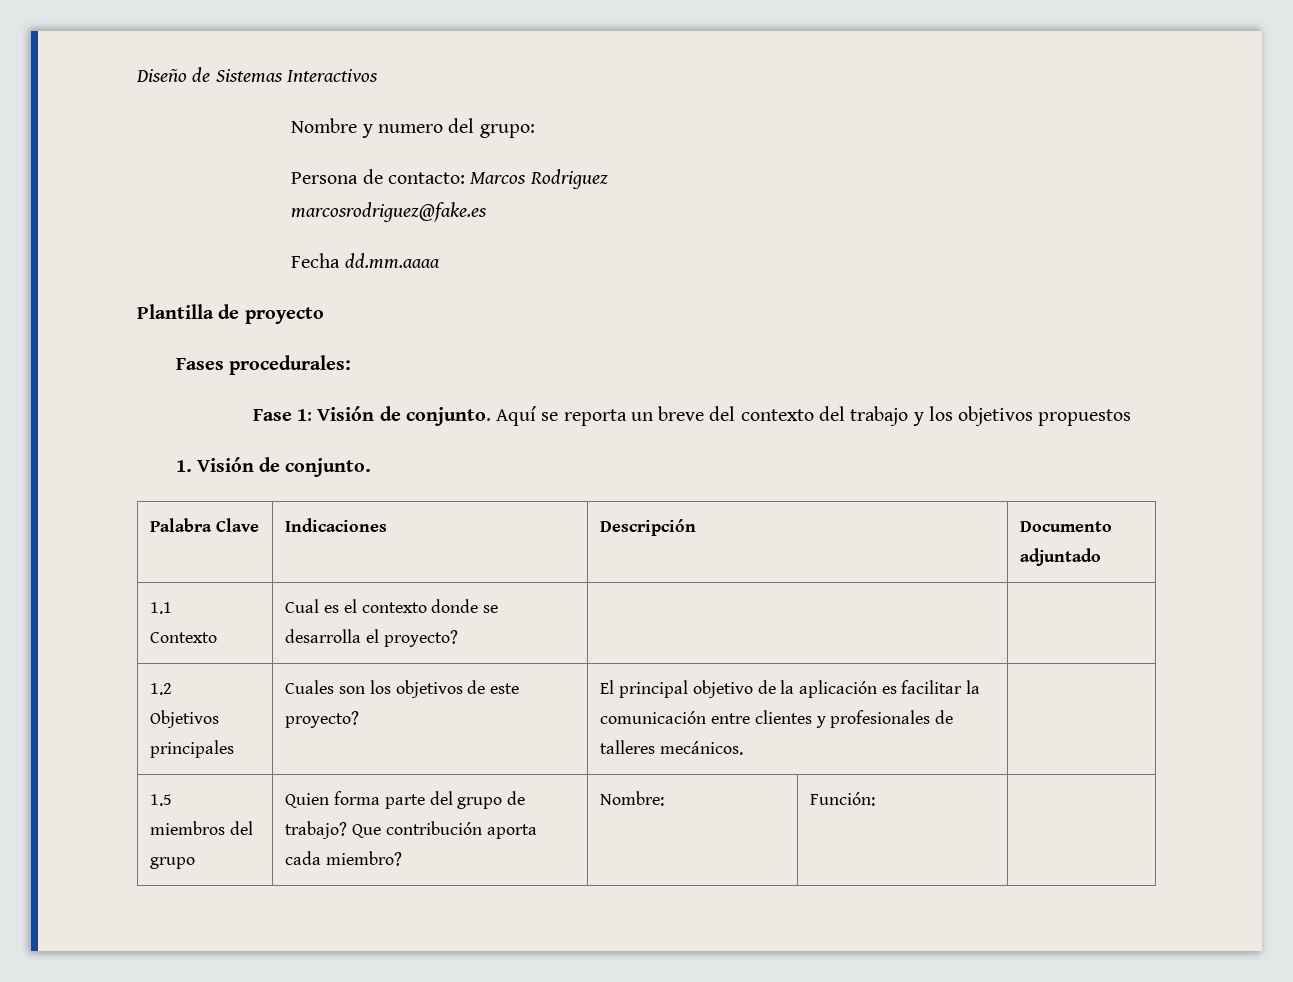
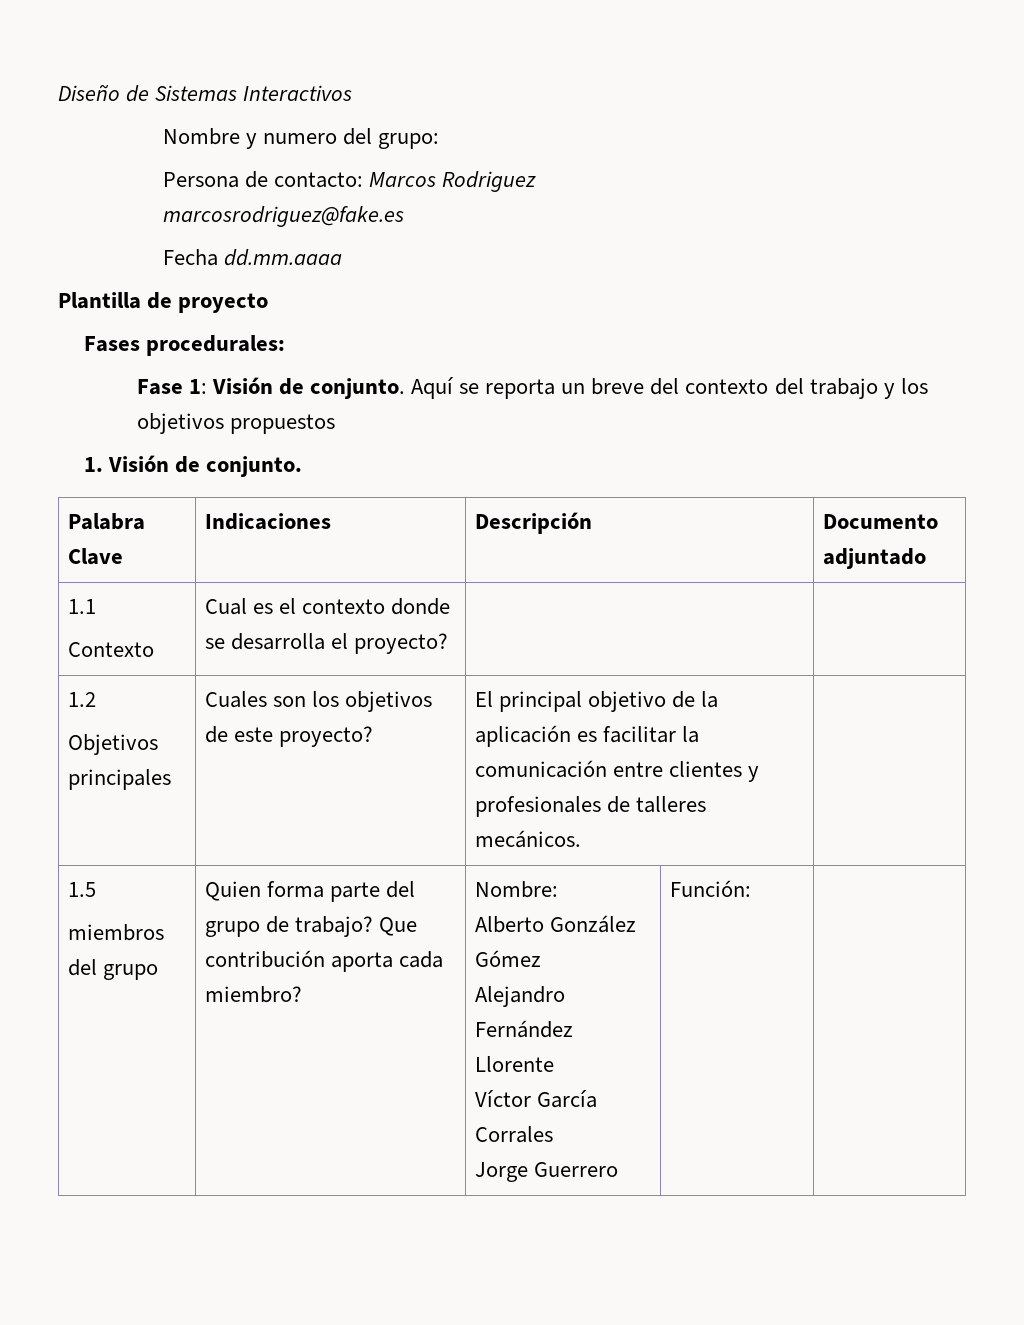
  1.5
- miembros del grupo | Quien forma parte del grupo de trabajo? Que contribución aporta cada miembro? | Nombre: | Función: |
+ miembros del grupo | Quien forma parte del grupo de trabajo? Que contribución aporta cada miembro? | Nombre:
+ Alberto González Gómez
+ Alejandro Fernández Llorente
+ Víctor García Corrales
+ Jorge Guerrero | Función: |

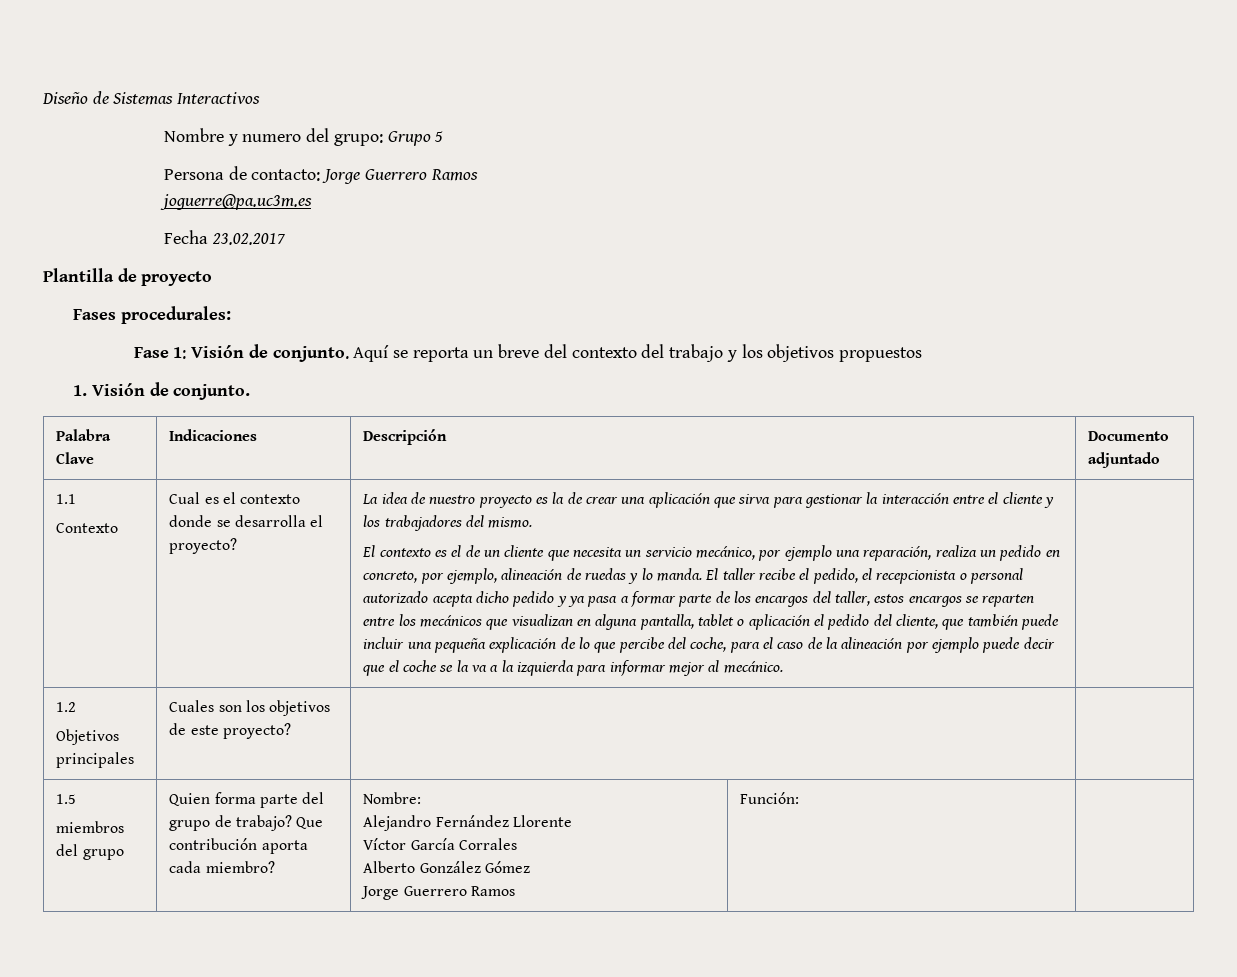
- Nombre y numero del grupo:
+ Nombre y numero del grupo: Grupo 5
- Persona de contacto: Marcos Rodriguez
- marcosrodriguez@fake.es
+ Persona de contacto: Jorge Guerrero Ramos
+ joguerre@pa.uc3m.es
- Fecha dd.mm.aaaa
+ Fecha 23.02.2017
+ La idea de nuestro proyecto es la de crear una aplicación que sirva para gestionar la interacción entre el cliente y los trabajadores del mismo.
+ El contexto es el de un cliente que necesita un servicio mecánico, por ejemplo una reparación, realiza un pedido en concreto, por ejemplo, alineación de ruedas y lo manda. El taller recibe el pedido, el recepcionista o personal autorizado acepta dicho pedido y ya pasa a formar parte de los encargos del taller, estos encargos se reparten entre los mecánicos que visualizan en alguna pantalla, tablet o aplicación el pedido del cliente, que también puede incluir una pequeña explicación de lo que percibe del coche, para el caso de la alineación por ejemplo puede decir que el coche se la va a la izquierda para informar mejor al mecánico.
  1.2
- Objetivos principales | Cuales son los objetivos de este proyecto? | El principal objetivo de la aplicación es facilitar la comunicación entre clientes y profesionales de talleres mecánicos. |
+ Objetivos principales | Cuales son los objetivos de este proyecto? | |
  1.5
  miembros del grupo | Quien forma parte del grupo de trabajo? Que contribución aporta cada miembro? | Nombre:
- Alberto González Gómez
  Alejandro Fernández Llorente
  Víctor García Corrales
- Jorge Guerrero | Función: |
+ Alberto González Gómez
+ Jorge Guerrero Ramos | Función: |

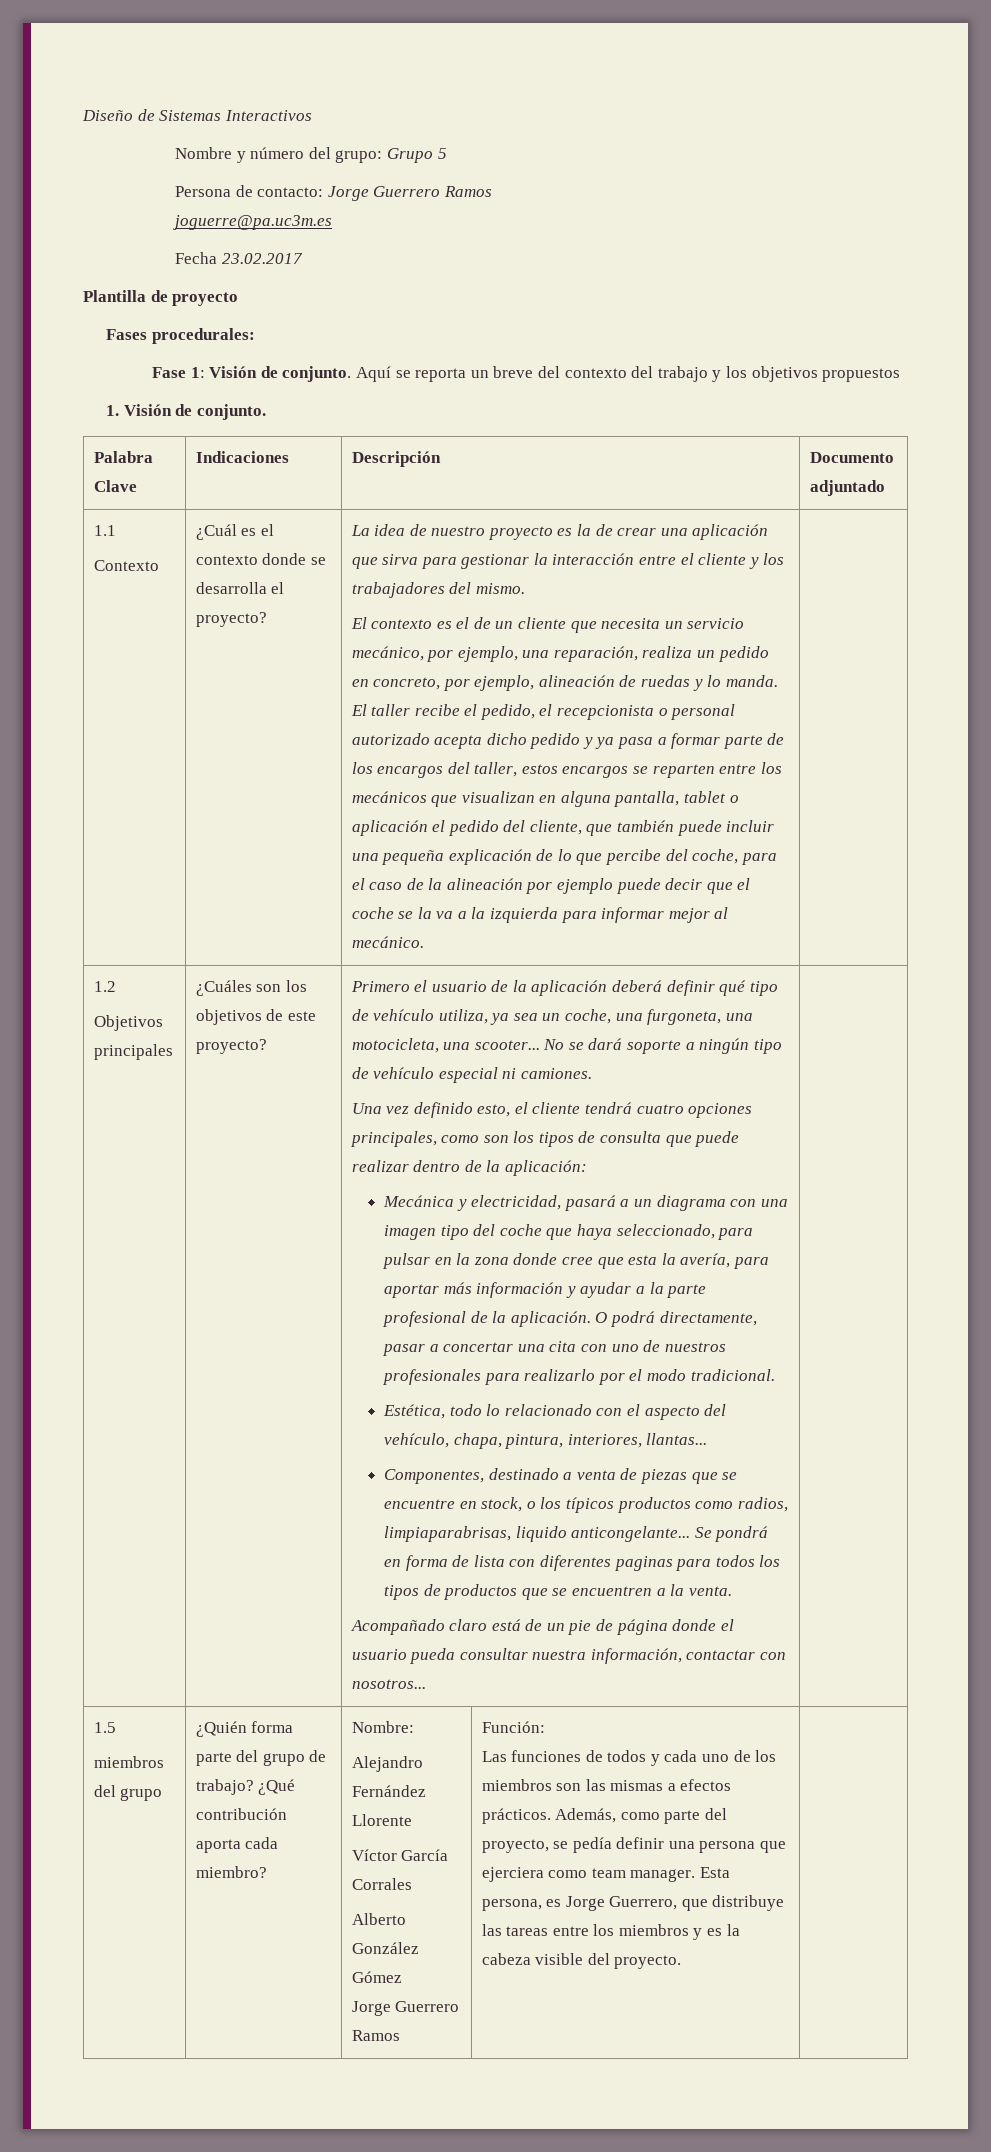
- Nombre y numero del grupo: Grupo 5
+ Nombre y número del grupo: Grupo 5
- Cual es el contexto donde se desarrolla el proyecto?
+ ¿Cuál es el contexto donde se desarrolla el proyecto?
- El contexto es el de un cliente que necesita un servicio mecánico, por ejemplo una reparación, realiza un pedido en concreto, por ejemplo, alineación de ruedas y lo manda.
+ El contexto es el de un cliente que necesita un servicio mecánico, por ejemplo, una reparación, realiza un pedido en concreto, por ejemplo, alineación de ruedas y lo manda.
- Cuales son los objetivos de este proyecto?
+ ¿Cuáles son los objetivos de este proyecto?
+ Primero el usuario de la aplicación deberá definir qué tipo de vehículo utiliza, ya sea un coche, una furgoneta, una motocicleta, una scooter... No se dará soporte a ningún tipo de vehículo especial ni camiones.
+ Una vez definido esto, el cliente tendrá cuatro opciones principales, como son los tipos de consulta que puede realizar dentro de la aplicación:
+ Mecánica y electricidad, pasará a un diagrama con una imagen tipo del coche que haya seleccionado, para pulsar en la zona donde cree que esta la avería, para aportar más información y ayudar a la parte profesional de la aplicación. O podrá directamente, pasar a concertar una cita con uno de nuestros profesionales para realizarlo por el modo tradicional.
+ Estética, todo lo relacionado con el aspecto del vehículo, chapa, pintura, interiores, llantas...
+ Componentes, destinado a venta de piezas que se encuentre en stock, o los típicos productos como radios, limpiaparabrisas, liquido anticongelante... Se pondrá en forma de lista con diferentes paginas para todos los tipos de productos que se encuentren a la venta.
+ Acompañado claro está de un pie de página donde el usuario pueda consultar nuestra información, contactar con nosotros...
- Quien forma parte del grupo de trabajo?
+ ¿Quién forma parte del grupo de trabajo?
- Que contribución aporta cada miembro?
+ ¿Qué contribución aporta cada miembro?
+ Las funciones de todos y cada uno de los miembros son las mismas a efectos prácticos. Además, como parte del proyecto, se pedía definir una persona que ejerciera como team manager. Esta persona, es Jorge Guerrero, que distribuye las tareas entre los miembros y es la cabeza visible del proyecto.

